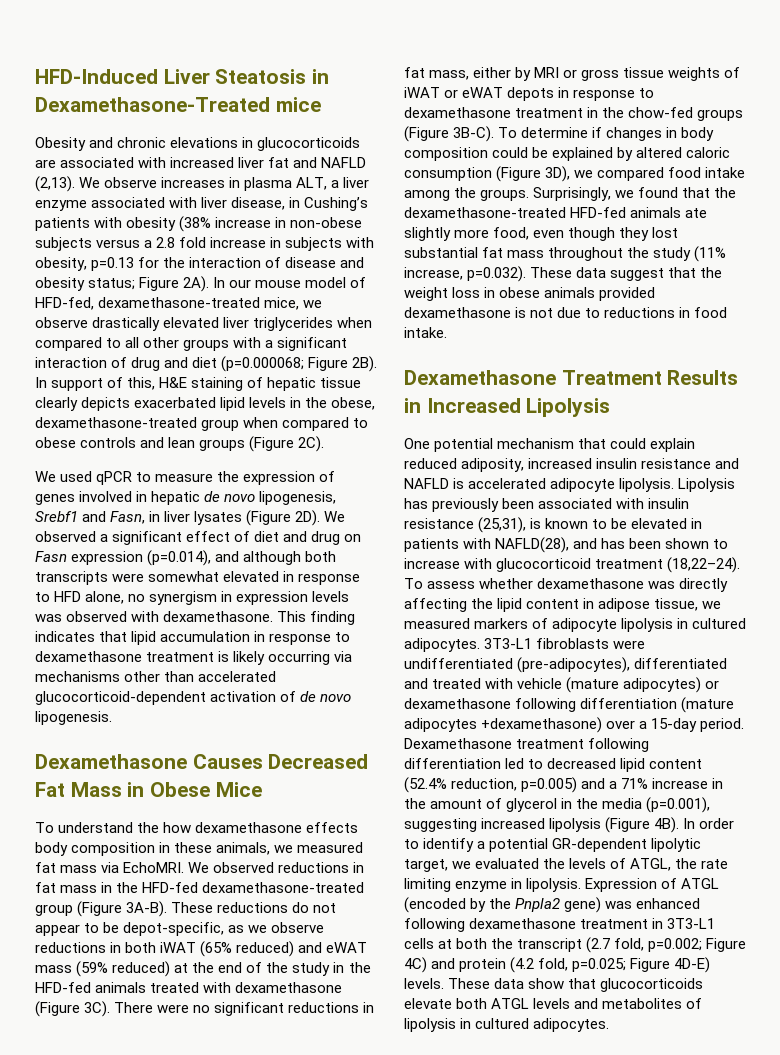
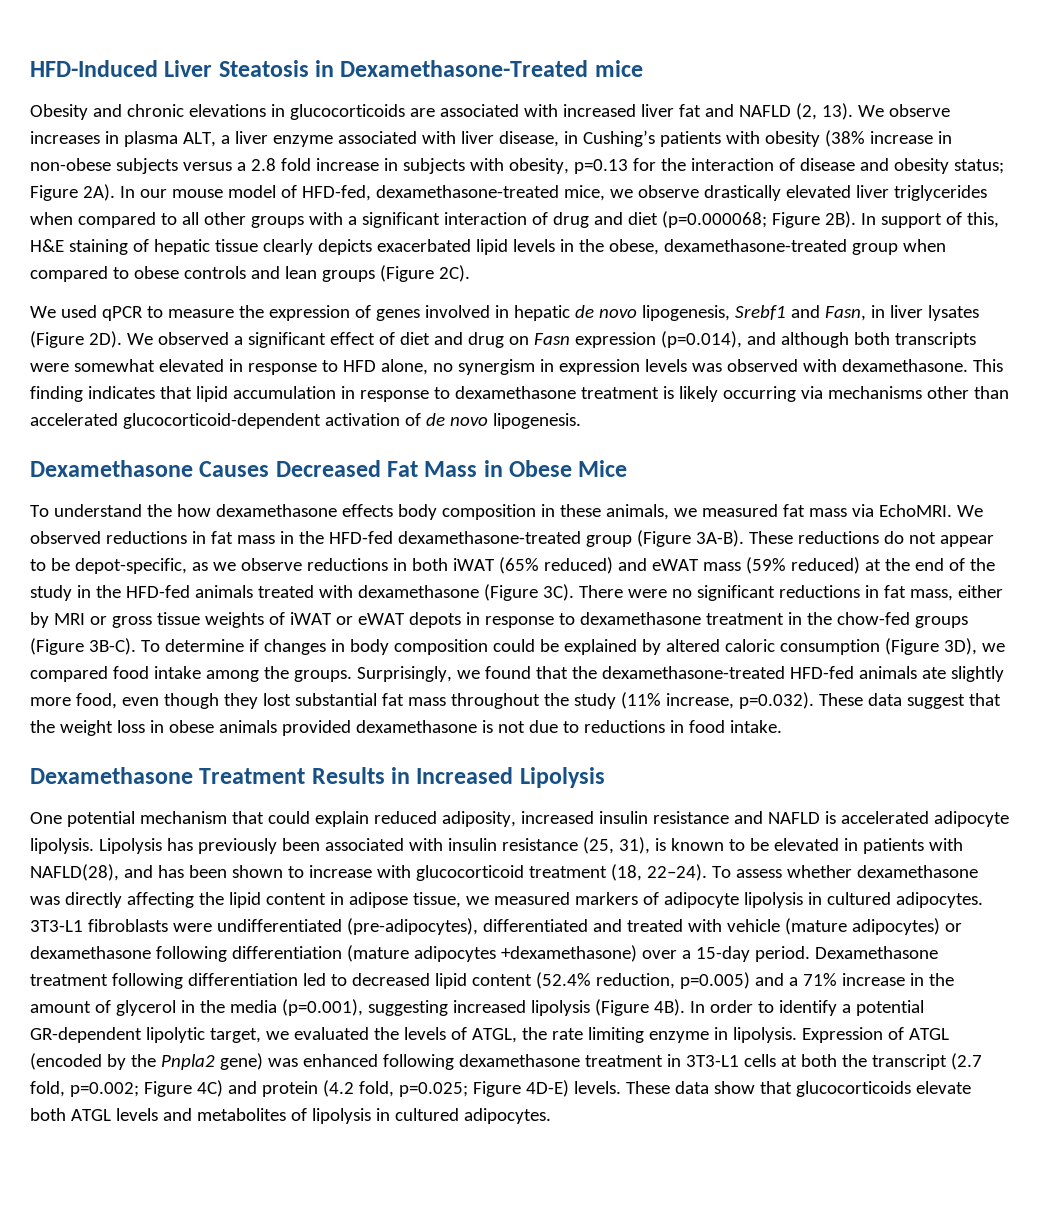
- Obesity and chronic elevations in glucocorticoids are associated with increased liver fat and NAFLD (2,13).
+ Obesity and chronic elevations in glucocorticoids are associated with increased liver fat and NAFLD (2, 13).
- Lipolysis has previously been associated with insulin resistance (25,31), is known to be elevated in patients with NAFLD(28), and has been shown to increase with glucocorticoid treatment (18,22–24).
+ Lipolysis has previously been associated with insulin resistance (25, 31), is known to be elevated in patients with NAFLD(28), and has been shown to increase with glucocorticoid treatment (18, 22–24).

